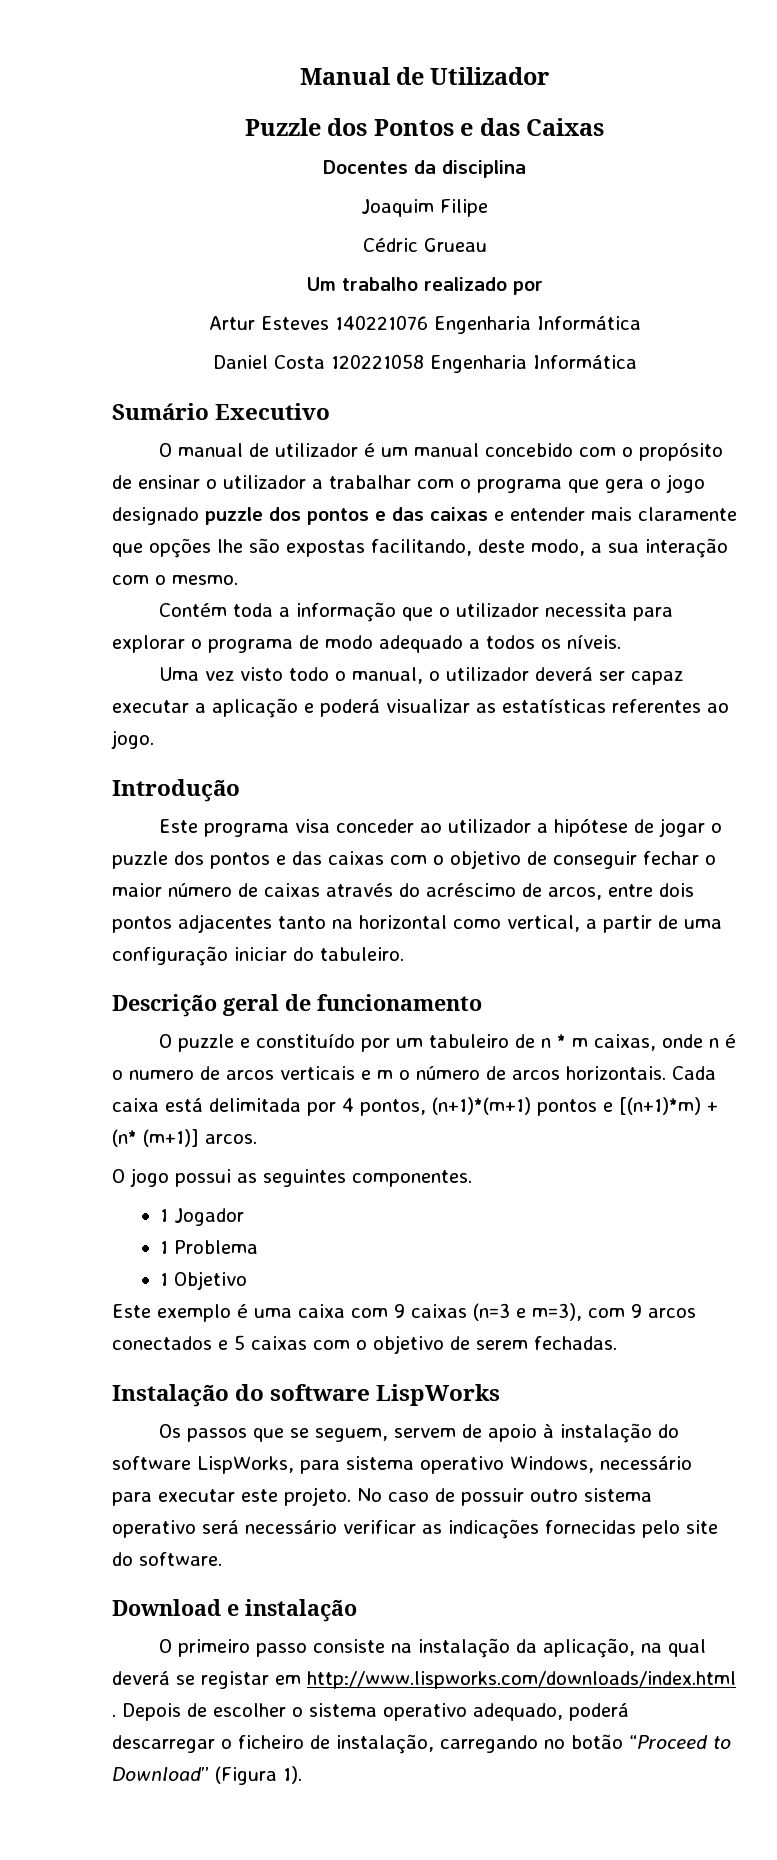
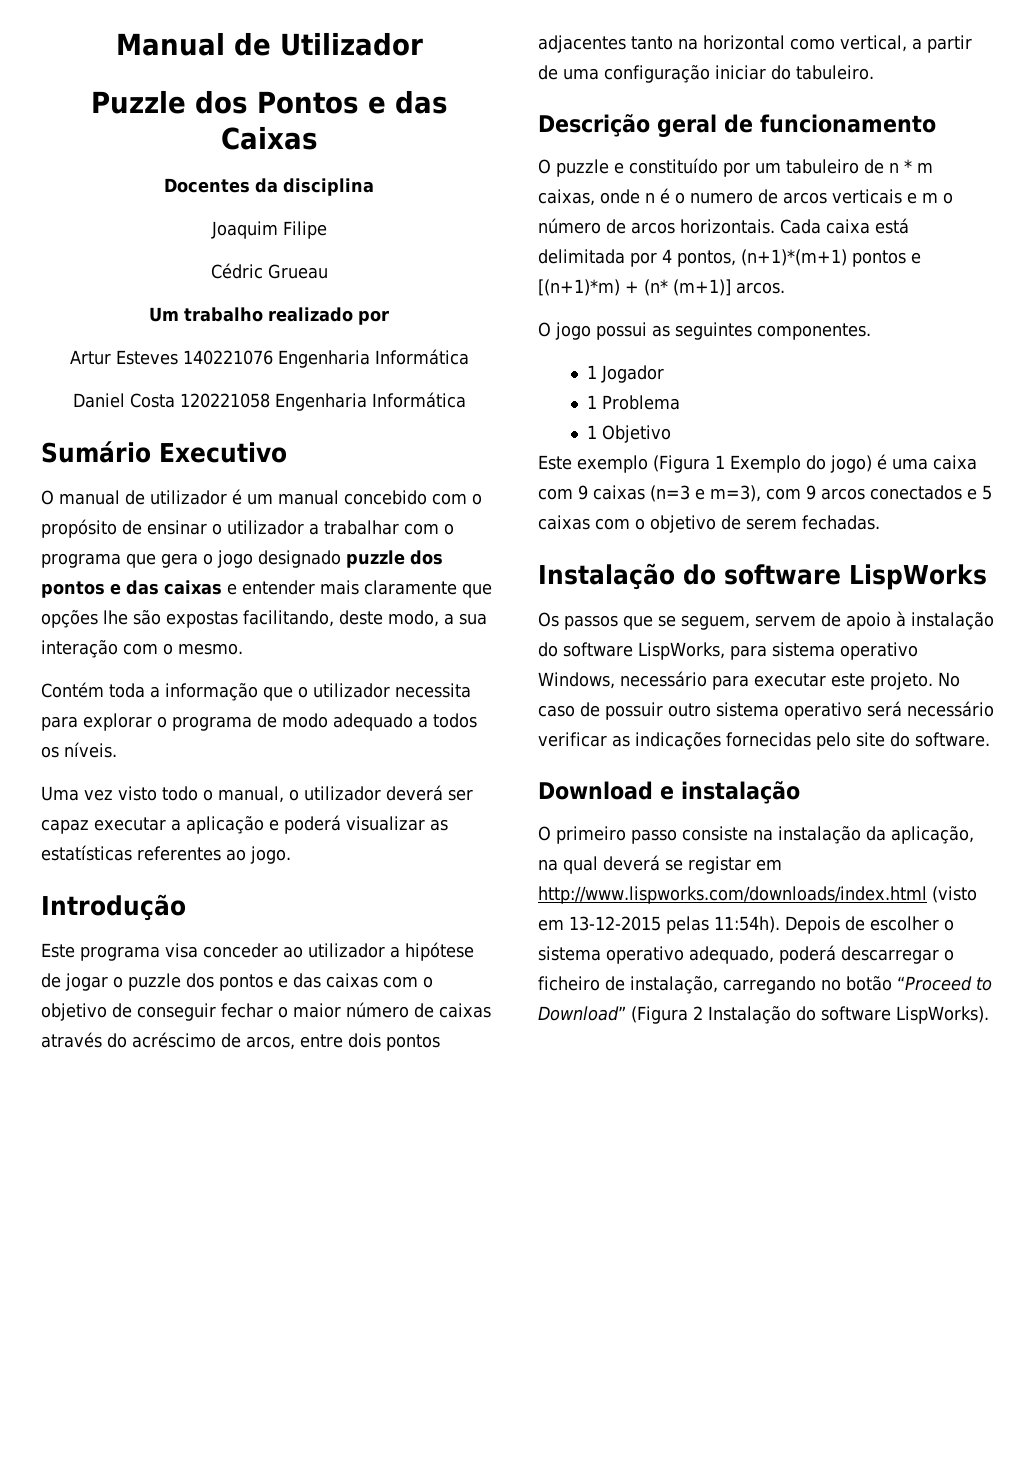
- Este exemplo é uma caixa com 9 caixas (n=3 e m=3), com 9 arcos conectados e 5 caixas com o objetivo de serem fechadas.
+ Este exemplo (Figura 1 Exemplo do jogo) é uma caixa com 9 caixas (n=3 e m=3), com 9 arcos conectados e 5 caixas com o objetivo de serem fechadas.
- O primeiro passo consiste na instalação da aplicação, na qual deverá se registar em http://www.lispworks.com/downloads/index.html .
+ O primeiro passo consiste na instalação da aplicação, na qual deverá se registar em http://www.lispworks.com/downloads/index.html (visto em 13-12-2015 pelas 11:54h).
- Depois de escolher o sistema operativo adequado, poderá descarregar o ficheiro de instalação, carregando no botão “Proceed to Download” (Figura 1).
+ Depois de escolher o sistema operativo adequado, poderá descarregar o ficheiro de instalação, carregando no botão “Proceed to Download” (Figura 2 Instalação do software LispWorks).

